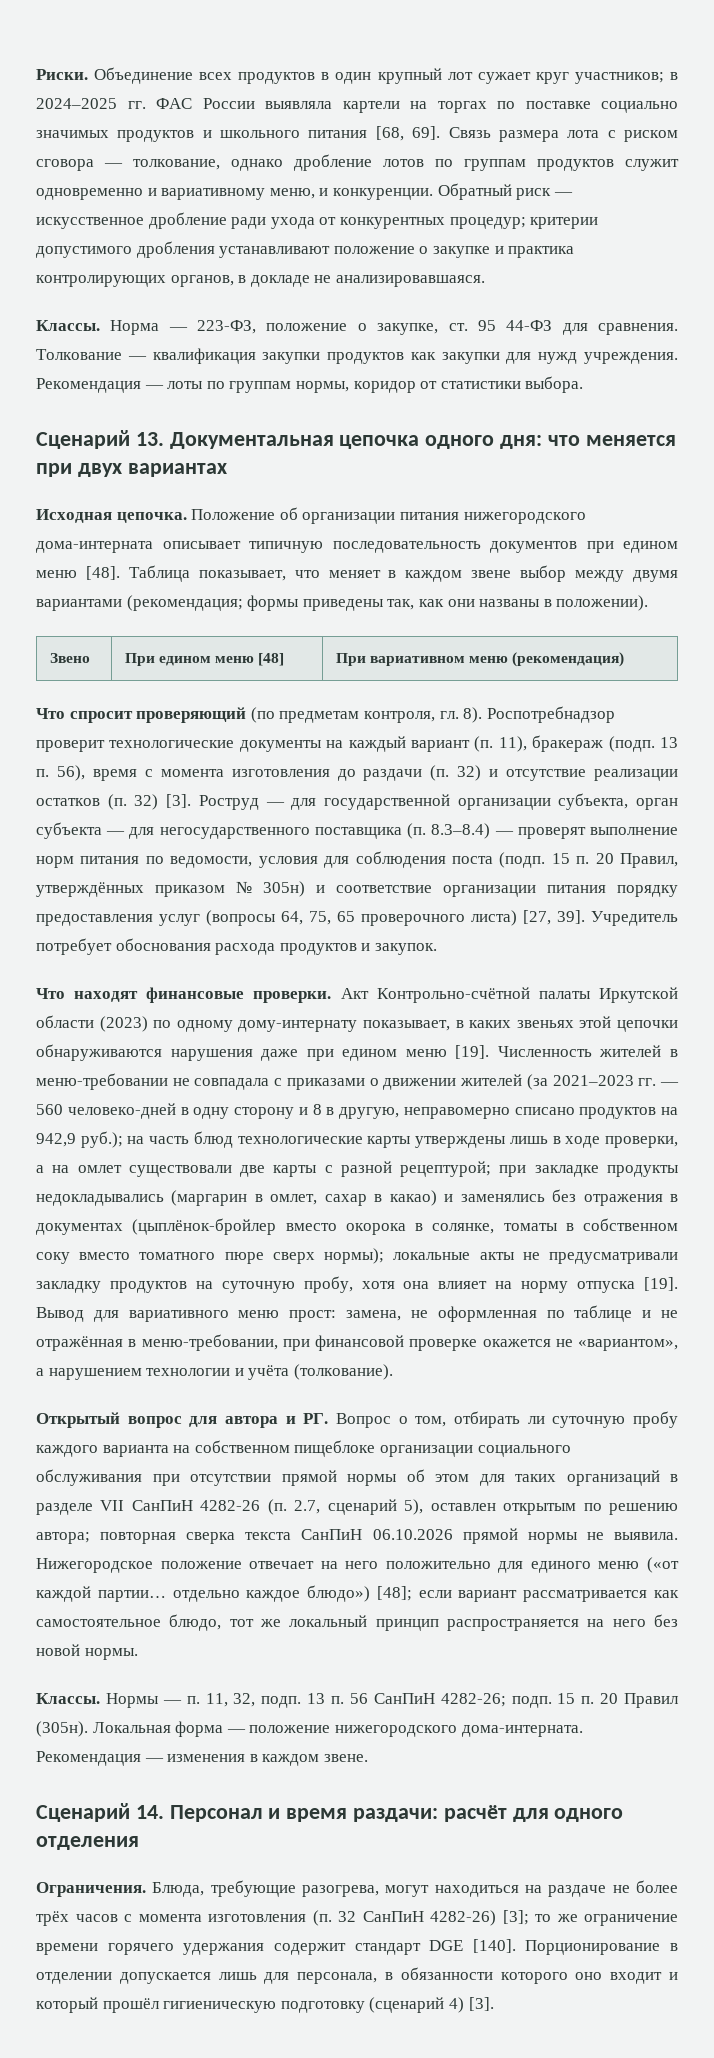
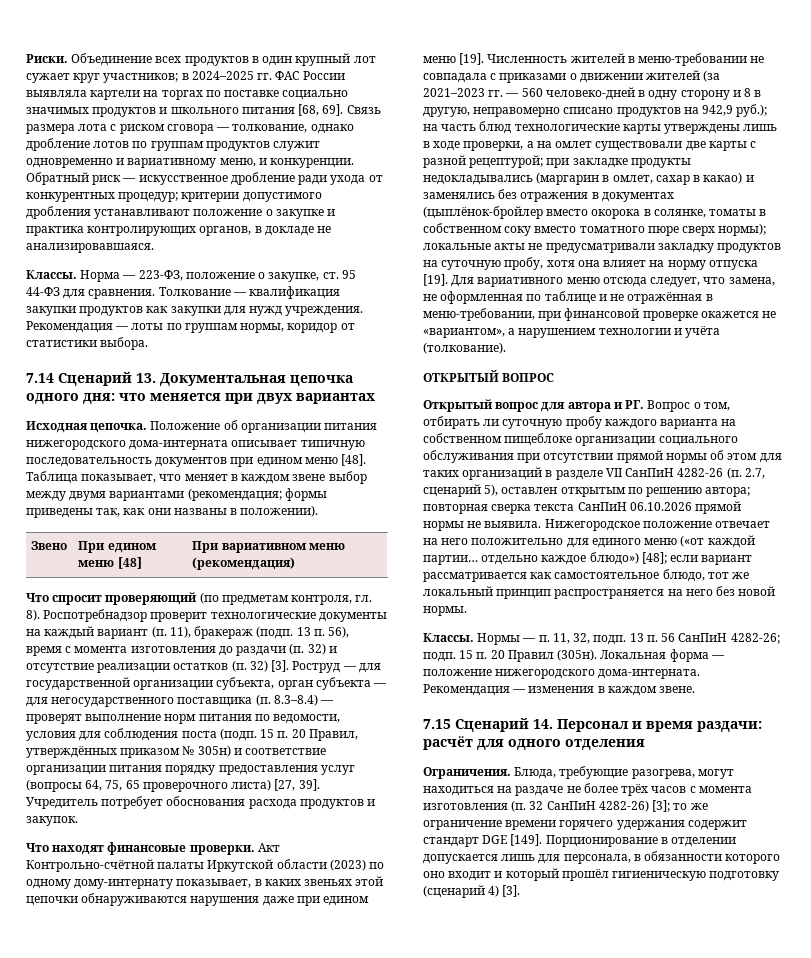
- Сценарий 13. Документальная цепочка одного дня: что меняется при двух вариантах
+ 7.14 Сценарий 13. Документальная цепочка одного дня: что меняется при двух вариантах
- Вывод для вариативного меню прост: замена, не оформленная по таблице и не отражённая в меню-требовании, при финансовой проверке окажется не «вариантом», а нарушением технологии и учёта (толкование).
+ Для вариативного меню отсюда следует, что замена, не оформленная по таблице и не отражённая в меню-требовании, при финансовой проверке окажется не «вариантом», а нарушением технологии и учёта (толкование).
+ ОТКРЫТЫЙ ВОПРОС
- Сценарий 14. Персонал и время раздачи: расчёт для одного отделения
+ 7.15 Сценарий 14. Персонал и время раздачи: расчёт для одного отделения
- Блюда, требующие разогрева, могут находиться на раздаче не более трёх часов с момента изготовления (п. 32 СанПиН 4282-26) [3]; то же ограничение времени горячего удержания содержит стандарт DGE [140].
+ Блюда, требующие разогрева, могут находиться на раздаче не более трёх часов с момента изготовления (п. 32 СанПиН 4282-26) [3]; то же ограничение времени горячего удержания содержит стандарт DGE [149].

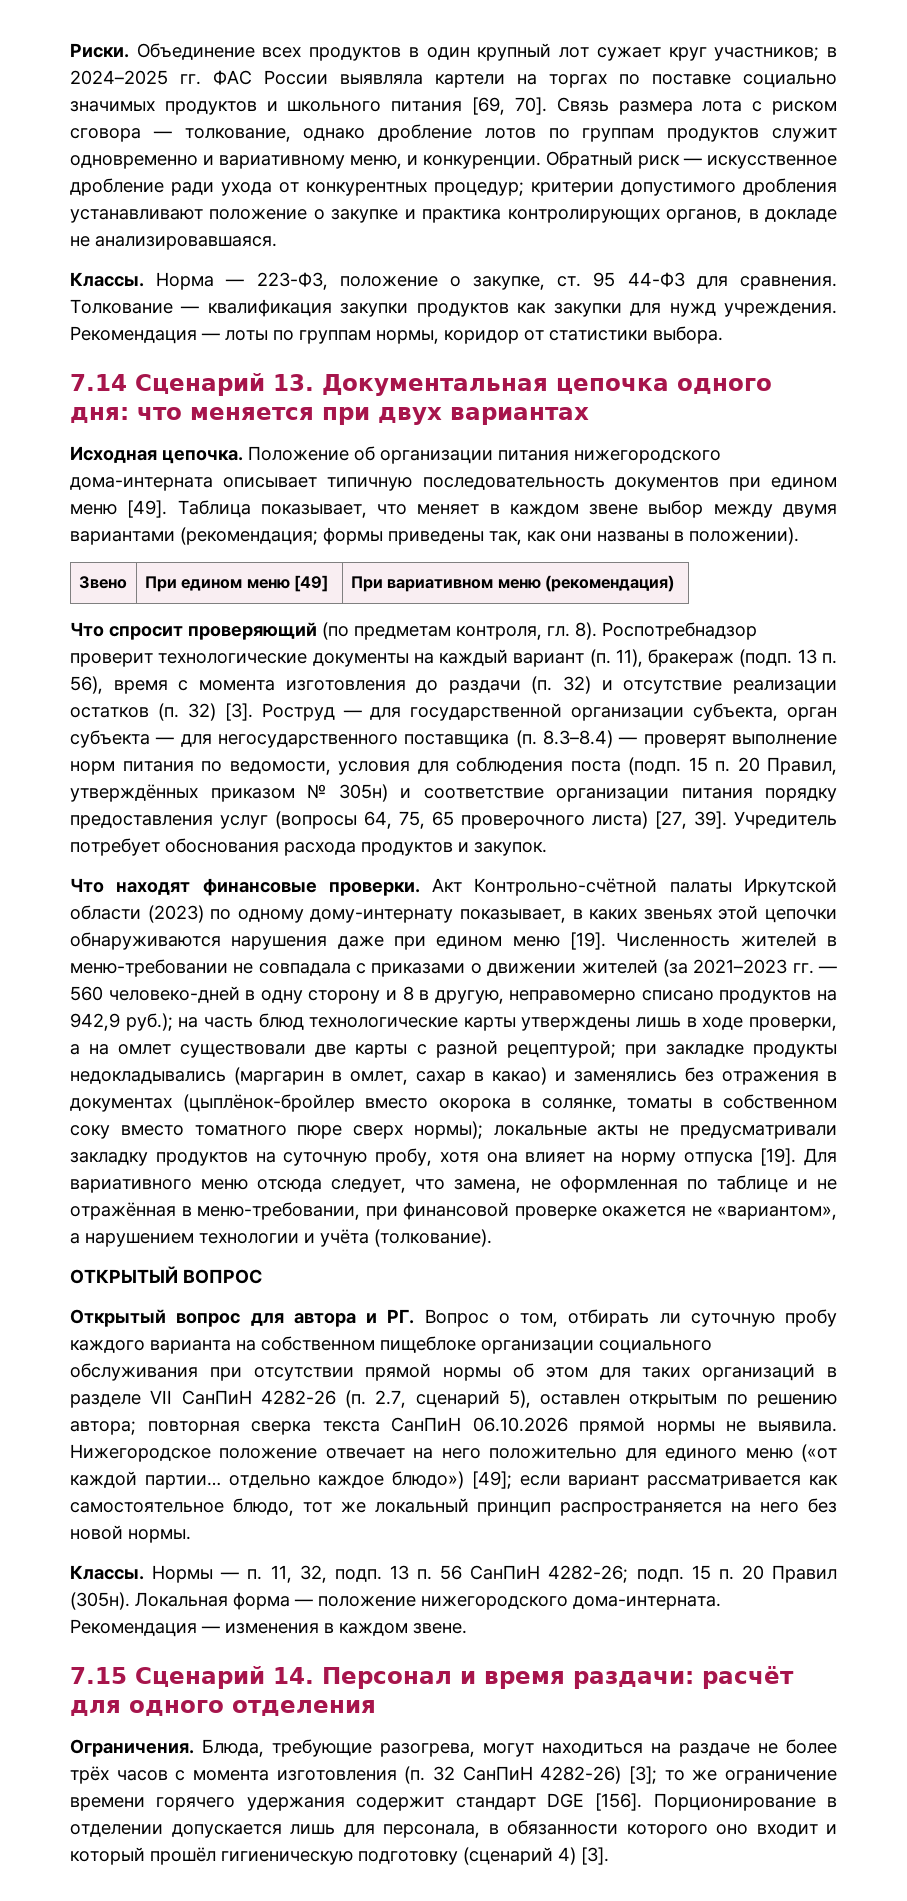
- Объединение всех продуктов в один крупный лот сужает круг участников; в 2024–2025 гг. ФАС России выявляла картели на торгах по поставке социально значимых продуктов и школьного питания [68, 69].
+ Объединение всех продуктов в один крупный лот сужает круг участников; в 2024–2025 гг. ФАС России выявляла картели на торгах по поставке социально значимых продуктов и школьного питания [69, 70].
- Положение об организации питания нижегородского дома-интерната описывает типичную последовательность документов при едином меню [48].
+ Положение об организации питания нижегородского дома-интерната описывает типичную последовательность документов при едином меню [49].
- Звено | При едином меню [48] | При вариативном меню (рекомендация)
+ Звено | При едином меню [49] | При вариативном меню (рекомендация)
- Нижегородское положение отвечает на него положительно для единого меню («от каждой партии… отдельно каждое блюдо») [48]; если вариант рассматривается как самостоятельное блюдо, тот же локальный принцип распространяется на него без новой нормы.
+ Нижегородское положение отвечает на него положительно для единого меню («от каждой партии… отдельно каждое блюдо») [49]; если вариант рассматривается как самостоятельное блюдо, тот же локальный принцип распространяется на него без новой нормы.
- Блюда, требующие разогрева, могут находиться на раздаче не более трёх часов с момента изготовления (п. 32 СанПиН 4282-26) [3]; то же ограничение времени горячего удержания содержит стандарт DGE [149].
+ Блюда, требующие разогрева, могут находиться на раздаче не более трёх часов с момента изготовления (п. 32 СанПиН 4282-26) [3]; то же ограничение времени горячего удержания содержит стандарт DGE [156].

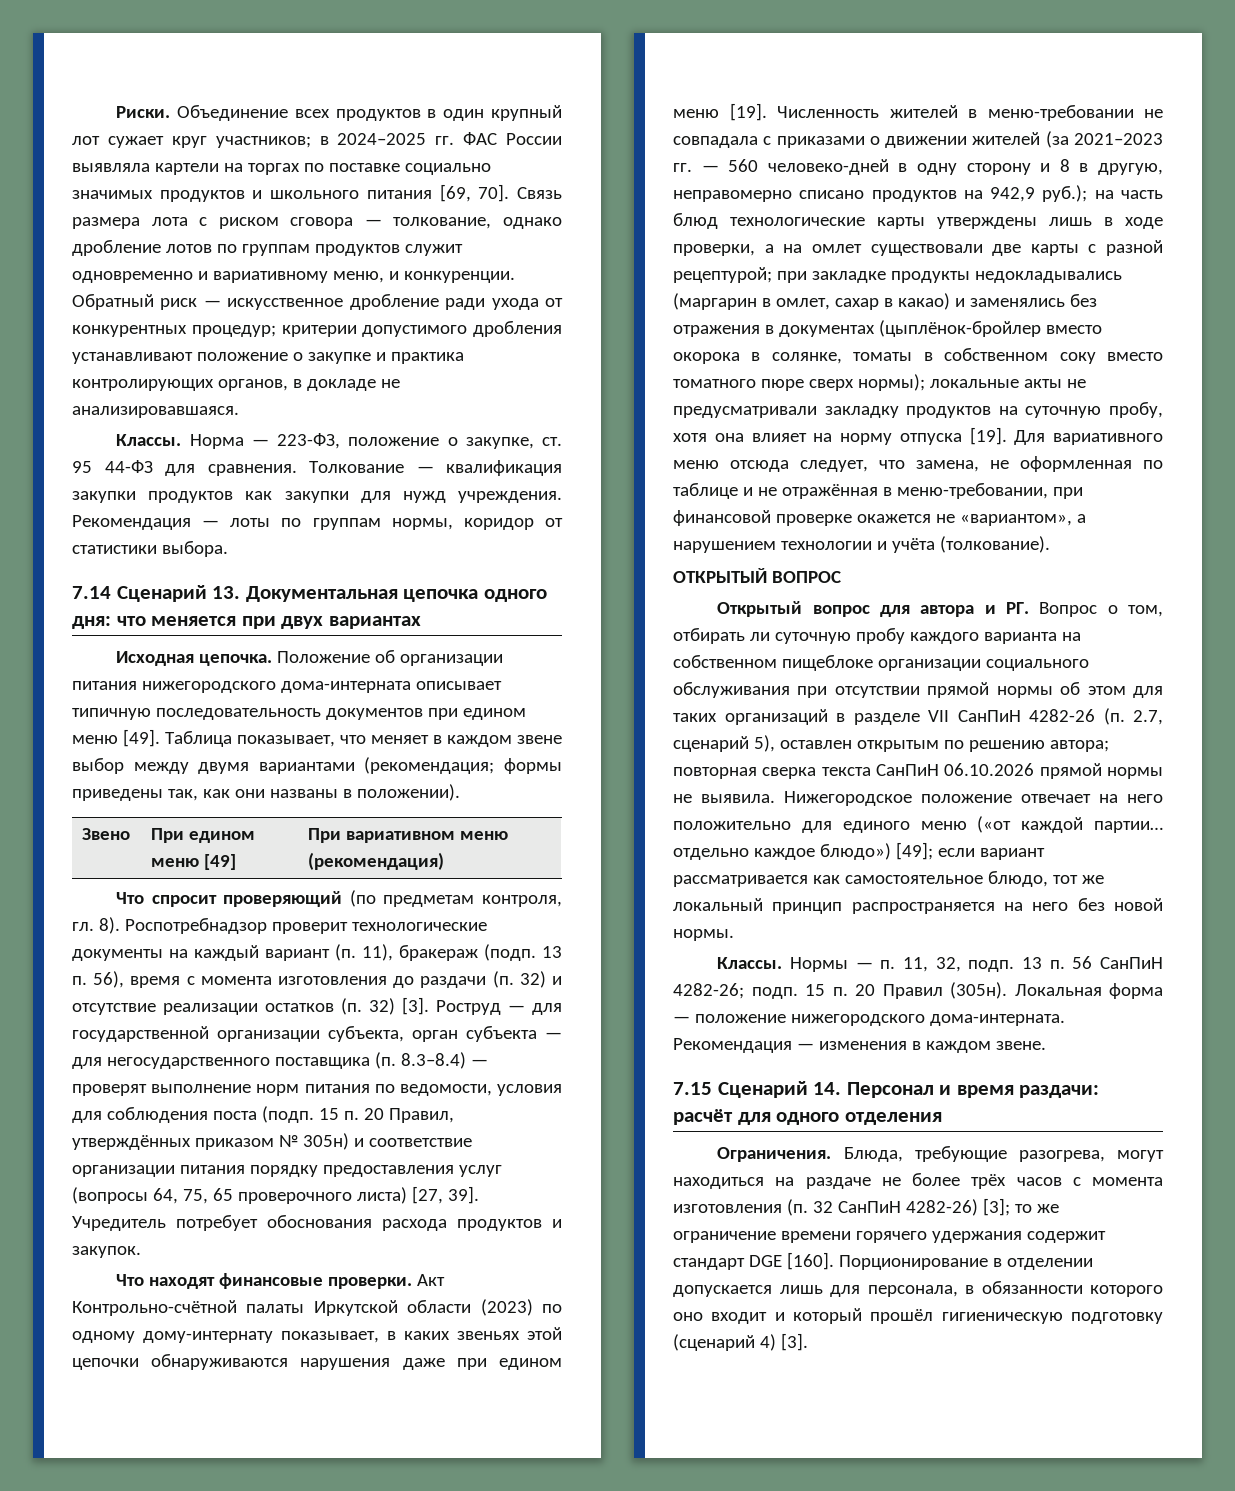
- Блюда, требующие разогрева, могут находиться на раздаче не более трёх часов с момента изготовления (п. 32 СанПиН 4282-26) [3]; то же ограничение времени горячего удержания содержит стандарт DGE [156].
+ Блюда, требующие разогрева, могут находиться на раздаче не более трёх часов с момента изготовления (п. 32 СанПиН 4282-26) [3]; то же ограничение времени горячего удержания содержит стандарт DGE [160].

